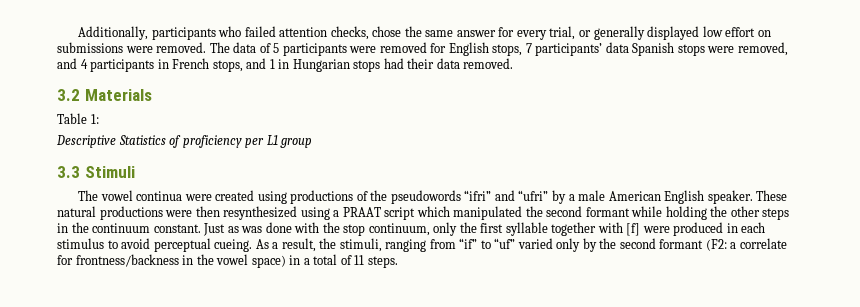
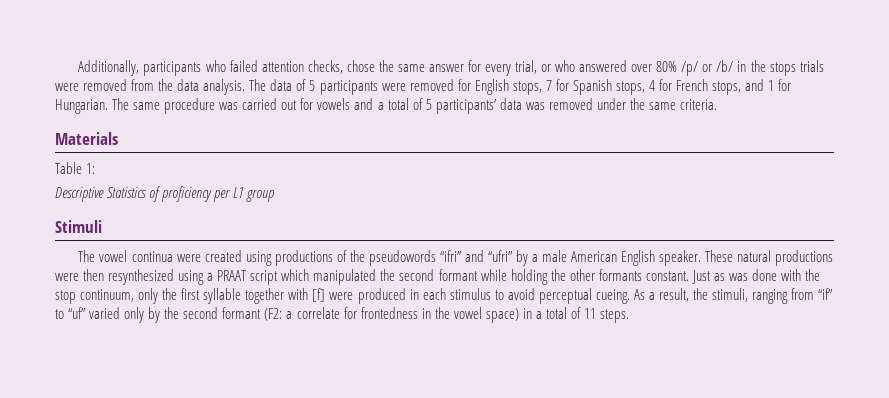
- Additionally, participants who failed attention checks, chose the same answer for every trial, or generally displayed low effort on submissions were removed.
+ Additionally, participants who failed attention checks, chose the same answer for every trial, or who answered over 80% /p/ or /b/ in the stops trials were removed from the data analysis.
- The data of 5 participants were removed for English stops, 7 participants’ data Spanish stops were removed, and 4 participants in French stops, and 1 in Hungarian stops had their data removed.
- 3.2 Materials
+ The data of 5 participants were removed for English stops, 7 for Spanish stops, 4 for French stops, and 1 for Hungarian. The same procedure was carried out for vowels and a total of 5 participants’ data was removed under the same criteria.
+ Materials
- 3.3 Stimuli
+ Stimuli
- These natural productions were then resynthesized using a PRAAT script which manipulated the second formant while holding the other steps in the continuum constant.
+ These natural productions were then resynthesized using a PRAAT script which manipulated the second formant while holding the other formants constant.
- As a result, the stimuli, ranging from “if” to “uf” varied only by the second formant (F2: a correlate for frontness/backness in the vowel space) in a total of 11 steps.
+ As a result, the stimuli, ranging from “if” to “uf” varied only by the second formant (F2: a correlate for frontedness in the vowel space) in a total of 11 steps.

